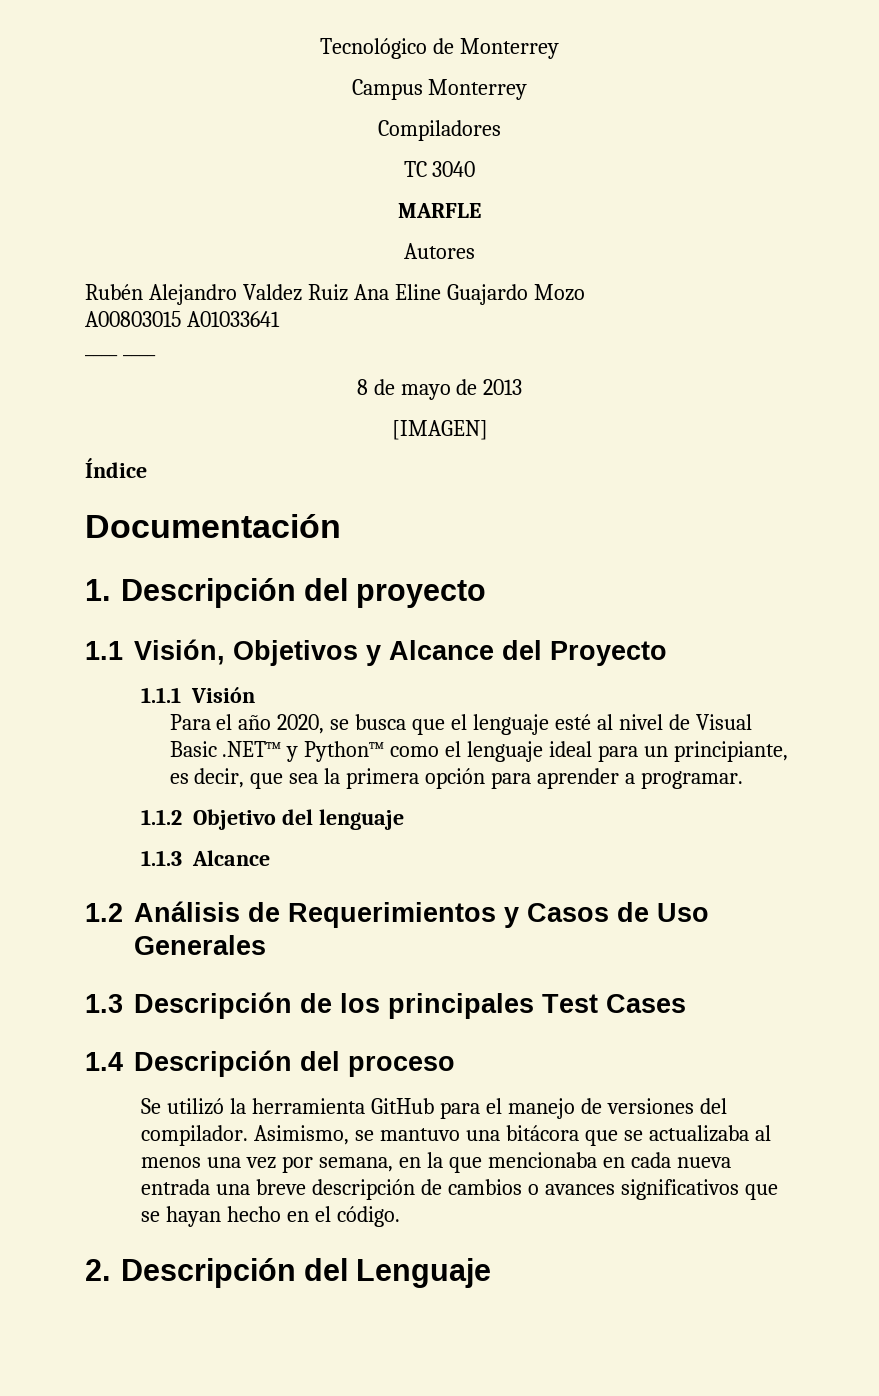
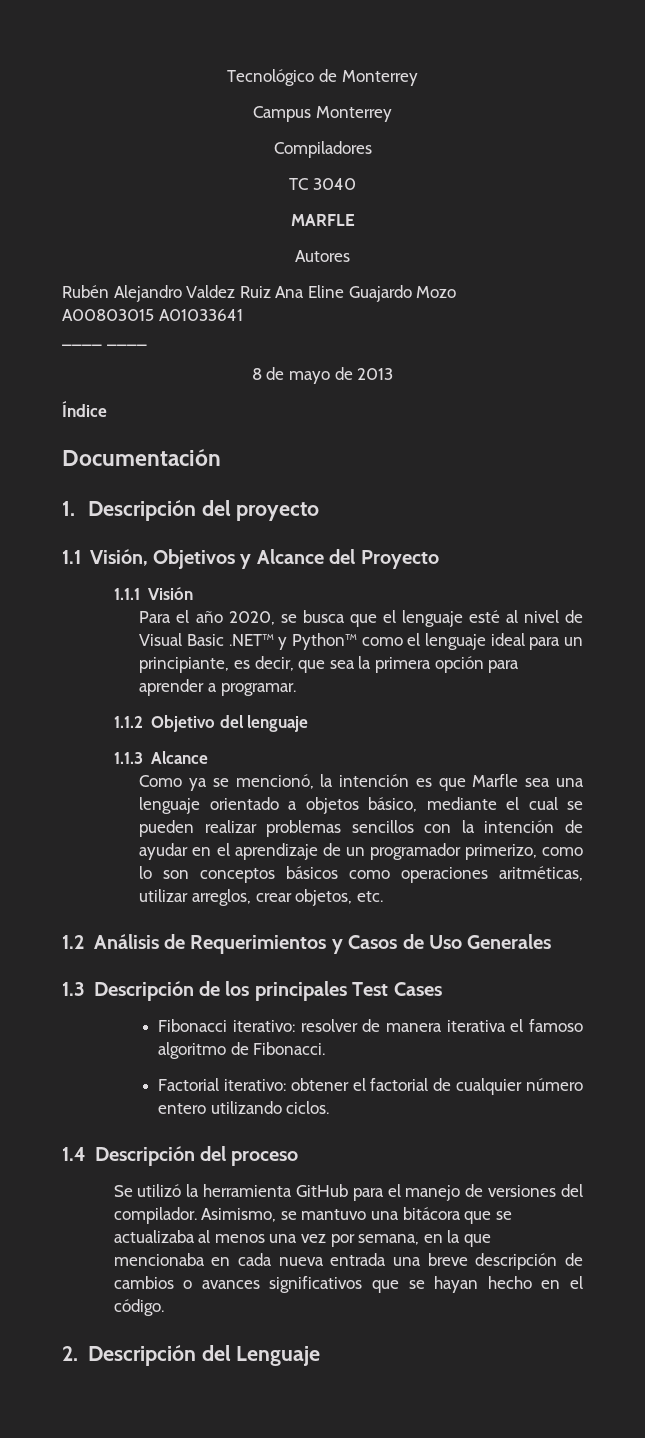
- [IMAGEN]
+ Como ya se mencionó, la intención es que Marfle sea una lenguaje orientado a objetos básico, mediante el cual se pueden realizar problemas sencillos con la intención de ayudar en el aprendizaje de un programador primerizo, como lo son conceptos básicos como operaciones aritméticas, utilizar arreglos, crear objetos, etc.
+ Fibonacci iterativo: resolver de manera iterativa el famoso algoritmo de Fibonacci.
+ Factorial iterativo: obtener el factorial de cualquier número entero utilizando ciclos.

